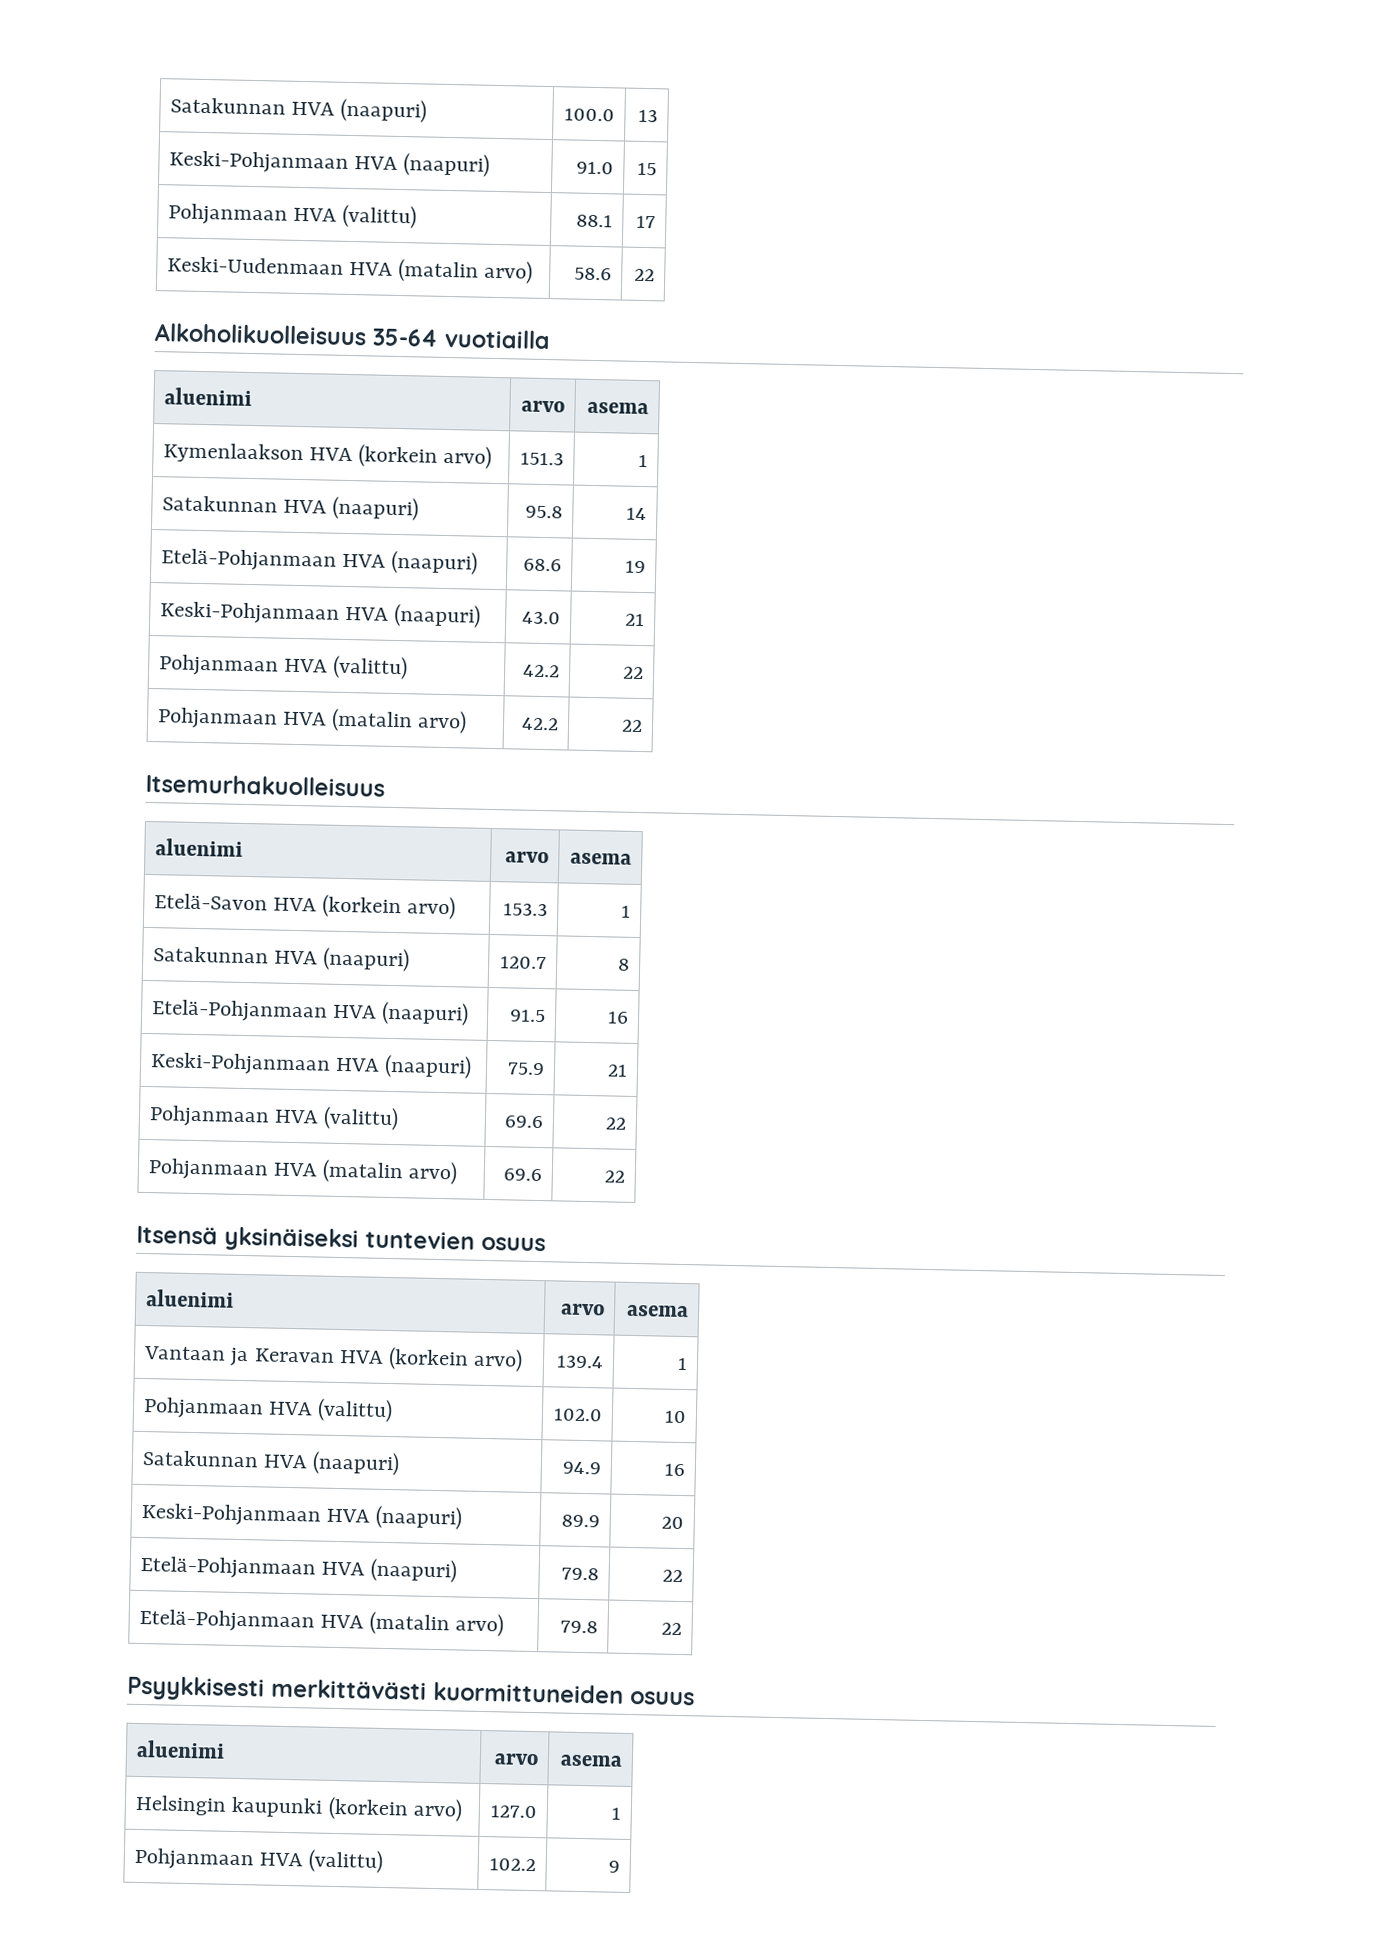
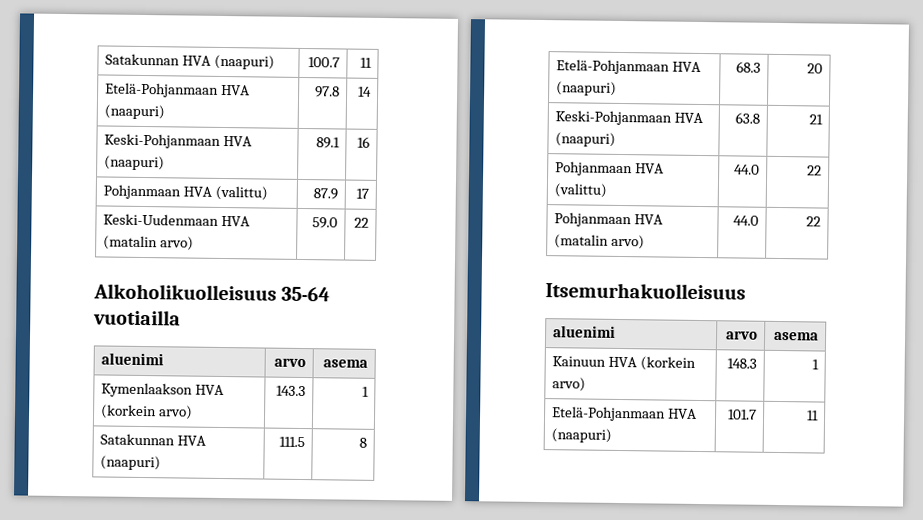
- Satakunnan HVA (naapuri) | 100.0 | 13
- Keski-Pohjanmaan HVA (naapuri) | 91.0 | 15
- Pohjanmaan HVA (valittu) | 88.1 | 17
+ Satakunnan HVA (naapuri) | 100.7 | 11
+ Etelä-Pohjanmaan HVA (naapuri) | 97.8 | 14
+ Keski-Pohjanmaan HVA (naapuri) | 89.1 | 16
+ Pohjanmaan HVA (valittu) | 87.9 | 17
- Keski-Uudenmaan HVA (matalin arvo) | 58.6 | 22
+ Keski-Uudenmaan HVA (matalin arvo) | 59.0 | 22
- Kymenlaakson HVA (korkein arvo) | 151.3 | 1
- Satakunnan HVA (naapuri) | 95.8 | 14
- Etelä-Pohjanmaan HVA (naapuri) | 68.6 | 19
- Keski-Pohjanmaan HVA (naapuri) | 43.0 | 21
- Pohjanmaan HVA (valittu) | 42.2 | 22
- Pohjanmaan HVA (matalin arvo) | 42.2 | 22
+ Kymenlaakson HVA (korkein arvo) | 143.3 | 1
+ Satakunnan HVA (naapuri) | 111.5 | 8
+ Etelä-Pohjanmaan HVA (naapuri) | 68.3 | 20
+ Keski-Pohjanmaan HVA (naapuri) | 63.8 | 21
+ Pohjanmaan HVA (valittu) | 44.0 | 22
+ Pohjanmaan HVA (matalin arvo) | 44.0 | 22
- Etelä-Savon HVA (korkein arvo) | 153.3 | 1
- Satakunnan HVA (naapuri) | 120.7 | 8
- Etelä-Pohjanmaan HVA (naapuri) | 91.5 | 16
- Keski-Pohjanmaan HVA (naapuri) | 75.9 | 21
- Pohjanmaan HVA (valittu) | 69.6 | 22
- Pohjanmaan HVA (matalin arvo) | 69.6 | 22
- Itsensä yksinäiseksi tuntevien osuus
- aluenimi | arvo | asema
- Vantaan ja Keravan HVA (korkein arvo) | 139.4 | 1
- Pohjanmaan HVA (valittu) | 102.0 | 10
- Satakunnan HVA (naapuri) | 94.9 | 16
- Keski-Pohjanmaan HVA (naapuri) | 89.9 | 20
- Etelä-Pohjanmaan HVA (naapuri) | 79.8 | 22
- Etelä-Pohjanmaan HVA (matalin arvo) | 79.8 | 22
- Psyykkisesti merkittävästi kuormittuneiden osuus
- aluenimi | arvo | asema
- Helsingin kaupunki (korkein arvo) | 127.0 | 1
- Pohjanmaan HVA (valittu) | 102.2 | 9
+ Kainuun HVA (korkein arvo) | 148.3 | 1
+ Etelä-Pohjanmaan HVA (naapuri) | 101.7 | 11

